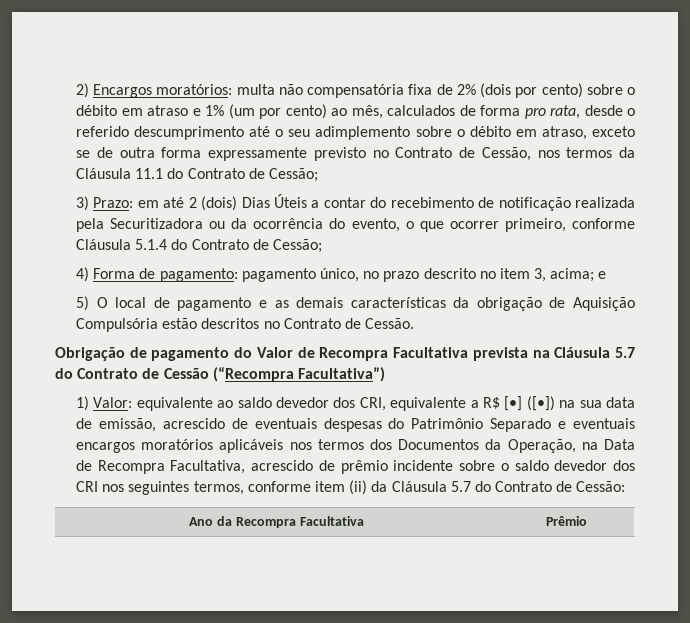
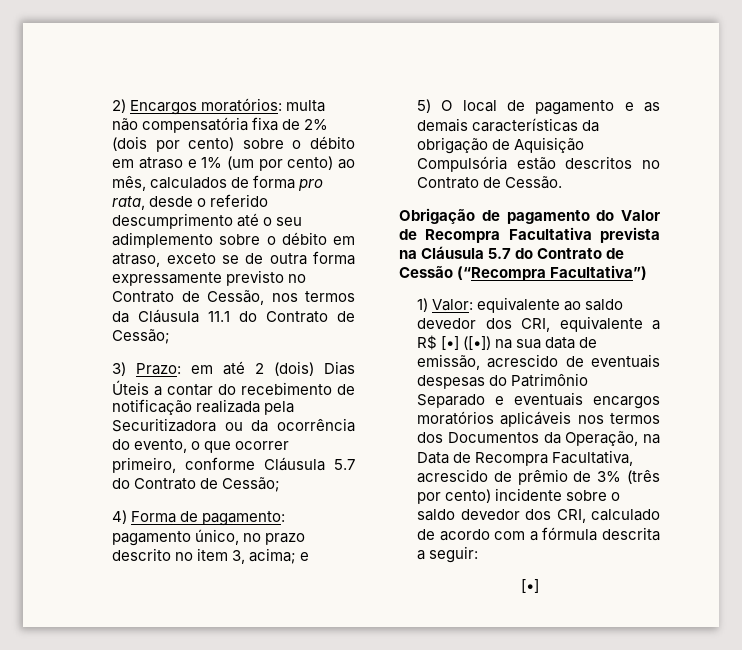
- 3) Prazo: em até 2 (dois) Dias Úteis a contar do recebimento de notificação realizada pela Securitizadora ou da ocorrência do evento, o que ocorrer primeiro, conforme Cláusula 5.1.4 do Contrato de Cessão;
+ 3) Prazo: em até 2 (dois) Dias Úteis a contar do recebimento de notificação realizada pela Securitizadora ou da ocorrência do evento, o que ocorrer primeiro, conforme Cláusula 5.7 do Contrato de Cessão;
- 1) Valor: equivalente ao saldo devedor dos CRI, equivalente a R$ [•] ([•]) na sua data de emissão, acrescido de eventuais despesas do Patrimônio Separado e eventuais encargos moratórios aplicáveis nos termos dos Documentos da Operação, na Data de Recompra Facultativa, acrescido de prêmio incidente sobre o saldo devedor dos CRI nos seguintes termos, conforme item (ii) da Cláusula 5.7 do Contrato de Cessão:
- Ano da Recompra Facultativa | Prêmio
+ 1) Valor: equivalente ao saldo devedor dos CRI, equivalente a R$ [•] ([•]) na sua data de emissão, acrescido de eventuais despesas do Patrimônio Separado e eventuais encargos moratórios aplicáveis nos termos dos Documentos da Operação, na Data de Recompra Facultativa, acrescido de prêmio de 3% (três por cento) incidente sobre o saldo devedor dos CRI, calculado de acordo com a fórmula descrita a seguir:
+ [•]

